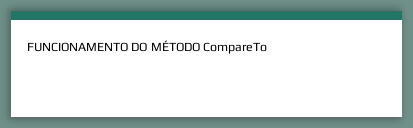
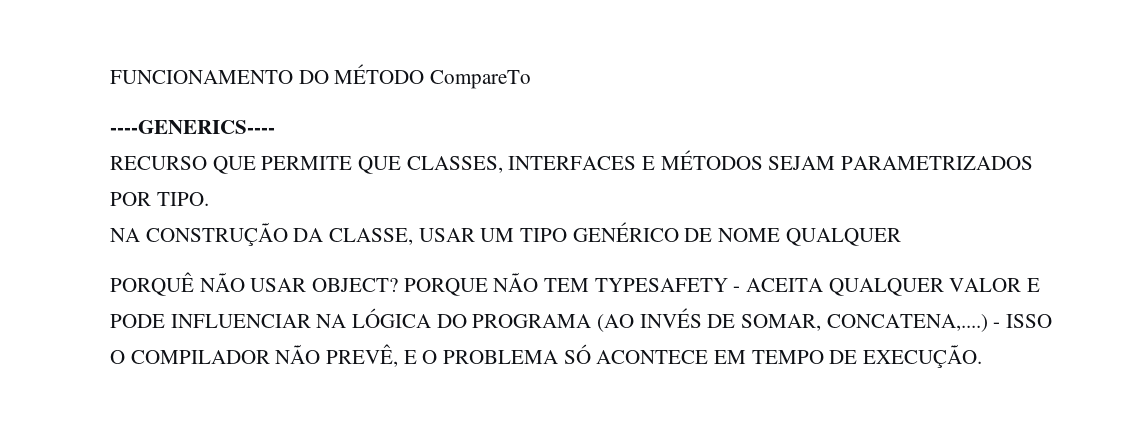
+ ----GENERICS----
+ RECURSO QUE PERMITE QUE CLASSES, INTERFACES E MÉTODOS SEJAM PARAMETRIZADOS POR TIPO.
+ NA CONSTRUÇÃO DA CLASSE, USAR UM TIPO GENÉRICO DE NOME QUALQUER
+ PORQUÊ NÃO USAR OBJECT? PORQUE NÃO TEM TYPESAFETY - ACEITA QUALQUER VALOR E PODE INFLUENCIAR NA LÓGICA DO PROGRAMA (AO INVÉS DE SOMAR, CONCATENA,....) - ISSO O COMPILADOR NÃO PREVÊ, E O PROBLEMA SÓ ACONTECE EM TEMPO DE EXECUÇÃO.

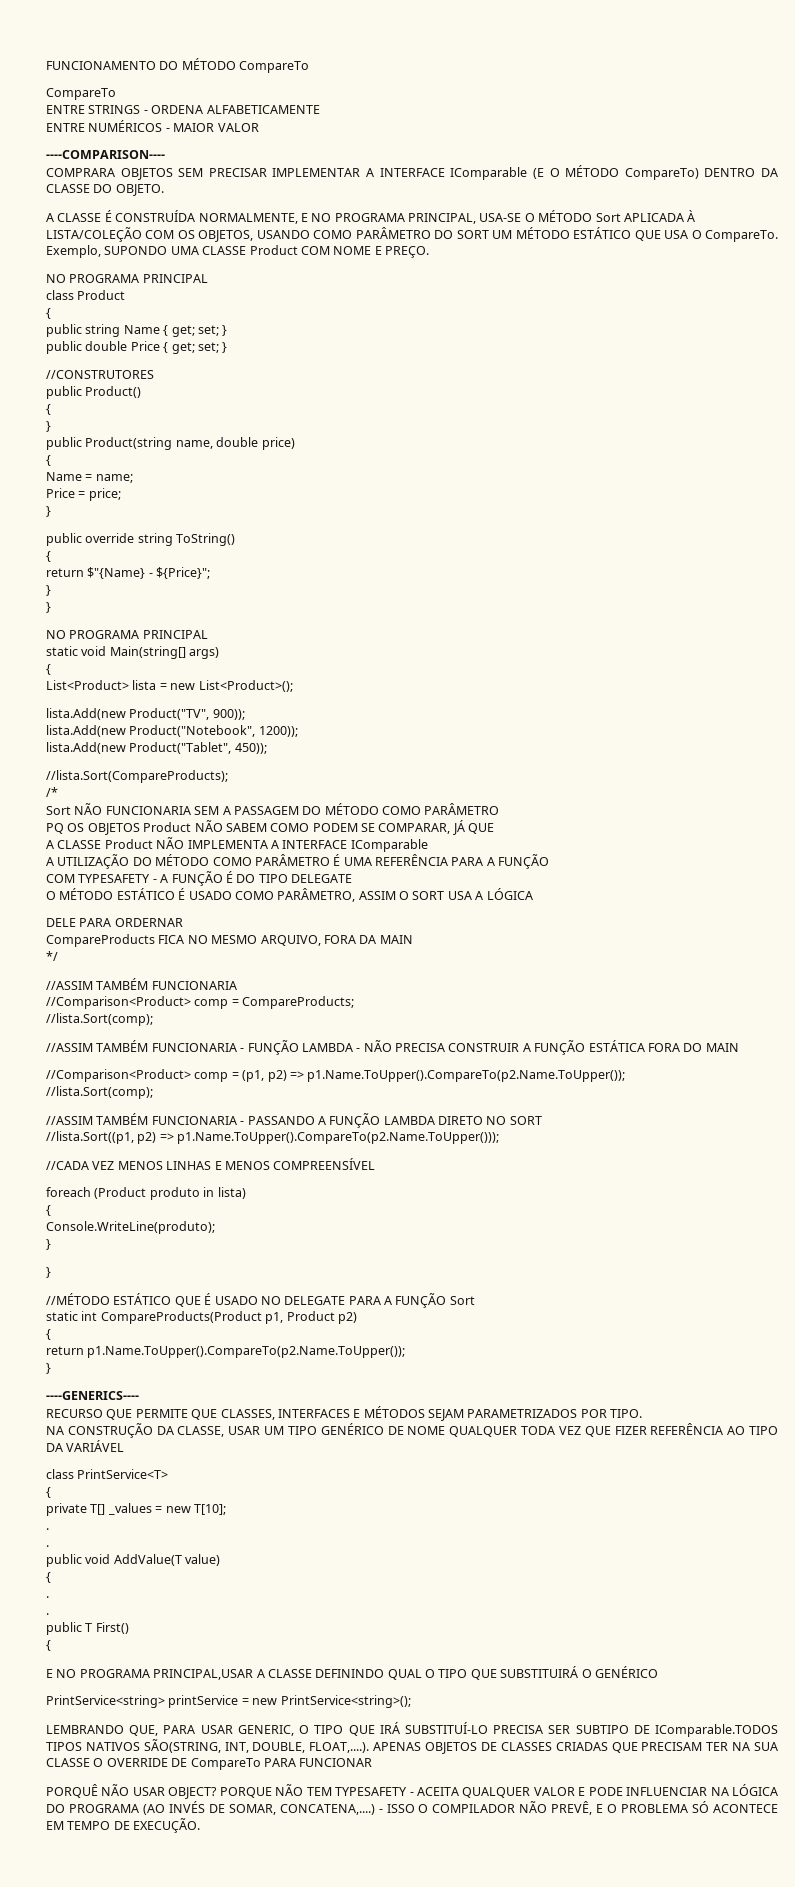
  FUNCIONAMENTO DO MÉTODO CompareTo
+ CompareTo
+ ENTRE STRINGS - ORDENA ALFABETICAMENTE
+ ENTRE NUMÉRICOS - MAIOR VALOR
+ ----COMPARISON----
+ COMPRARA OBJETOS SEM PRECISAR IMPLEMENTAR A INTERFACE IComparable (E O MÉTODO CompareTo) DENTRO DA CLASSE DO OBJETO.
+ A CLASSE É CONSTRUÍDA NORMALMENTE, E NO PROGRAMA PRINCIPAL, USA-SE O MÉTODO Sort APLICADA À LISTA/COLEÇÃO COM OS OBJETOS, USANDO COMO PARÂMETRO DO SORT UM MÉTODO ESTÁTICO QUE USA O CompareTo. Exemplo, SUPONDO UMA CLASSE Product COM NOME E PREÇO.
+ NO PROGRAMA PRINCIPAL
+ class Product
+ {
+ public string Name { get; set; }
+ public double Price { get; set; }
+ //CONSTRUTORES
+ public Product()
+ {
+ }
+ public Product(string name, double price)
+ {
+ Name = name;
+ Price = price;
+ }
+ public override string ToString()
+ {
+ return $"{Name} - ${Price}";
+ }
+ }
+ NO PROGRAMA PRINCIPAL
+ static void Main(string[] args)
+ {
+ List<Product> lista = new List<Product>();
+ lista.Add(new Product("TV", 900));
+ lista.Add(new Product("Notebook", 1200));
+ lista.Add(new Product("Tablet", 450));
+ //lista.Sort(CompareProducts);
+ /*
+ Sort NÃO FUNCIONARIA SEM A PASSAGEM DO MÉTODO COMO PARÂMETRO
+ PQ OS OBJETOS Product NÃO SABEM COMO PODEM SE COMPARAR, JÁ QUE
+ A CLASSE Product NÃO IMPLEMENTA A INTERFACE IComparable
+ A UTILIZAÇÃO DO MÉTODO COMO PARÂMETRO É UMA REFERÊNCIA PARA A FUNÇÃO
+ COM TYPESAFETY - A FUNÇÃO É DO TIPO DELEGATE
+ O MÉTODO ESTÁTICO É USADO COMO PARÂMETRO, ASSIM O SORT USA A LÓGICA
+ DELE PARA ORDERNAR
+ CompareProducts FICA NO MESMO ARQUIVO, FORA DA MAIN
+ */
+ //ASSIM TAMBÉM FUNCIONARIA
+ //Comparison<Product> comp = CompareProducts;
+ //lista.Sort(comp);
+ //ASSIM TAMBÉM FUNCIONARIA - FUNÇÃO LAMBDA - NÃO PRECISA CONSTRUIR A FUNÇÃO ESTÁTICA FORA DO MAIN
+ //Comparison<Product> comp = (p1, p2) => p1.Name.ToUpper().CompareTo(p2.Name.ToUpper());
+ //lista.Sort(comp);
+ //ASSIM TAMBÉM FUNCIONARIA - PASSANDO A FUNÇÃO LAMBDA DIRETO NO SORT
+ //lista.Sort((p1, p2) => p1.Name.ToUpper().CompareTo(p2.Name.ToUpper()));
+ //CADA VEZ MENOS LINHAS E MENOS COMPREENSÍVEL
+ foreach (Product produto in lista)
+ {
+ Console.WriteLine(produto);
+ }
+ }
+ //MÉTODO ESTÁTICO QUE É USADO NO DELEGATE PARA A FUNÇÃO Sort
+ static int CompareProducts(Product p1, Product p2)
+ {
+ return p1.Name.ToUpper().CompareTo(p2.Name.ToUpper());
+ }
- NA CONSTRUÇÃO DA CLASSE, USAR UM TIPO GENÉRICO DE NOME QUALQUER
+ NA CONSTRUÇÃO DA CLASSE, USAR UM TIPO GENÉRICO DE NOME QUALQUER TODA VEZ QUE FIZER REFERÊNCIA AO TIPO DA VARIÁVEL
+ class PrintService<T>
+ {
+ private T[] _values = new T[10];
+ .
+ .
+ public void AddValue(T value)
+ {
+ .
+ .
+ public T First()
+ {
+ E NO PROGRAMA PRINCIPAL,USAR A CLASSE DEFININDO QUAL O TIPO QUE SUBSTITUIRÁ O GENÉRICO
+ PrintService<string> printService = new PrintService<string>();
+ LEMBRANDO QUE, PARA USAR GENERIC, O TIPO QUE IRÁ SUBSTITUÍ-LO PRECISA SER SUBTIPO DE IComparable.TODOS TIPOS NATIVOS SÃO(STRING, INT, DOUBLE, FLOAT,....). APENAS OBJETOS DE CLASSES CRIADAS QUE PRECISAM TER NA SUA CLASSE O OVERRIDE DE CompareTo PARA FUNCIONAR

